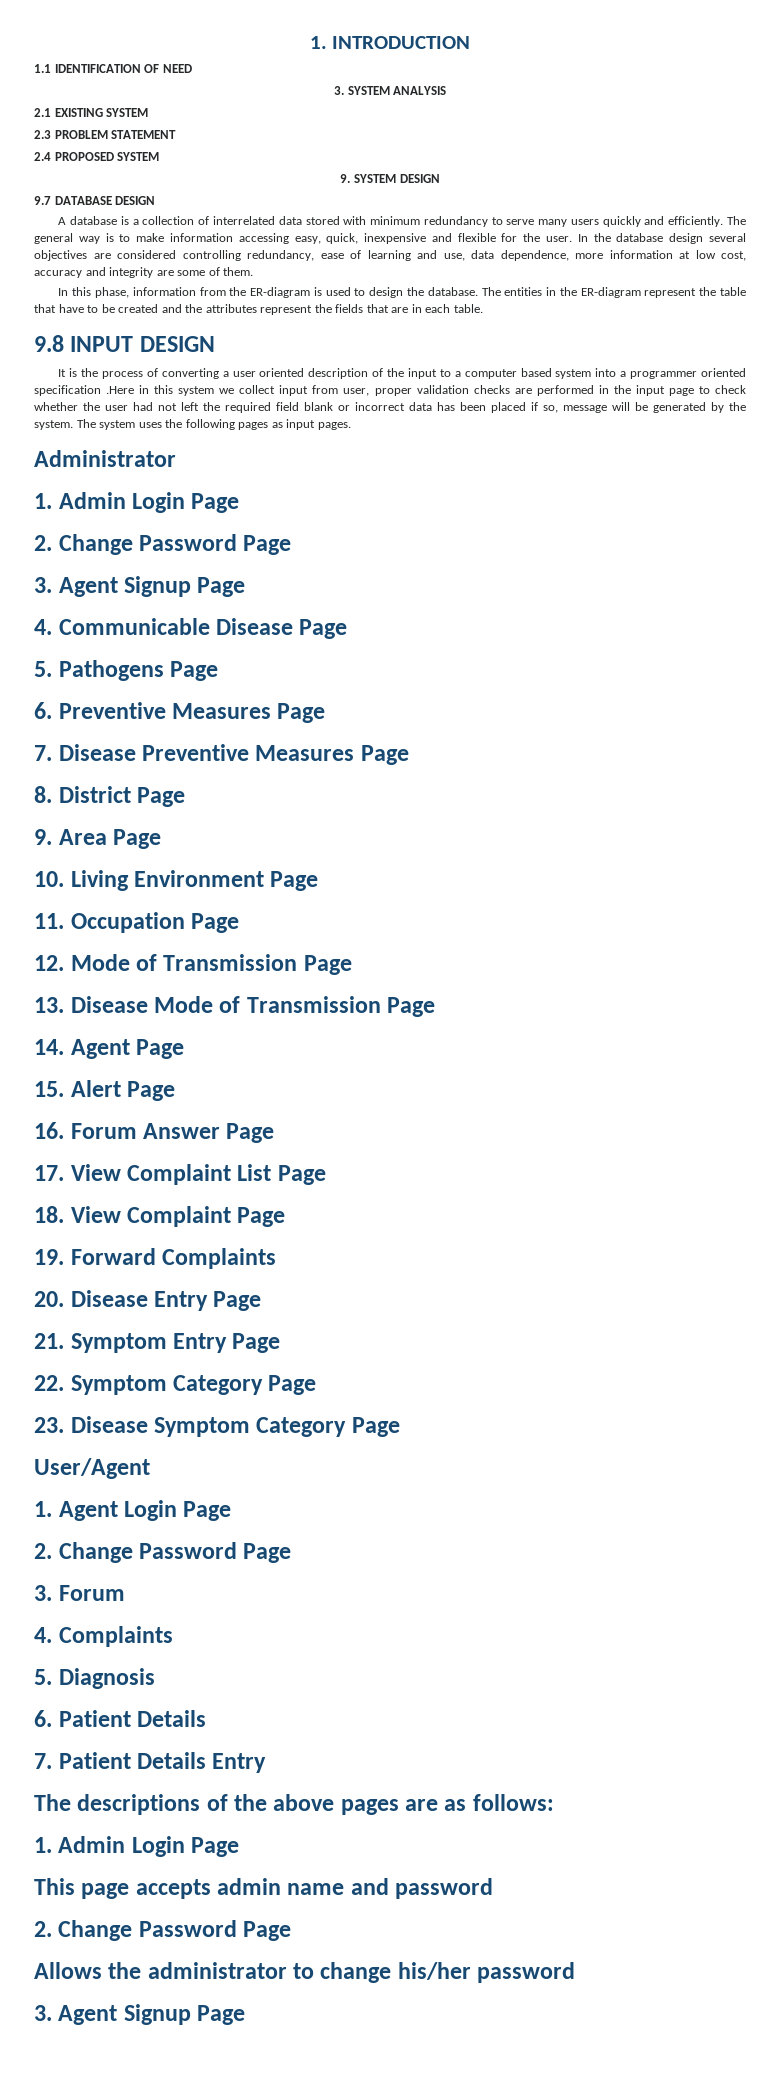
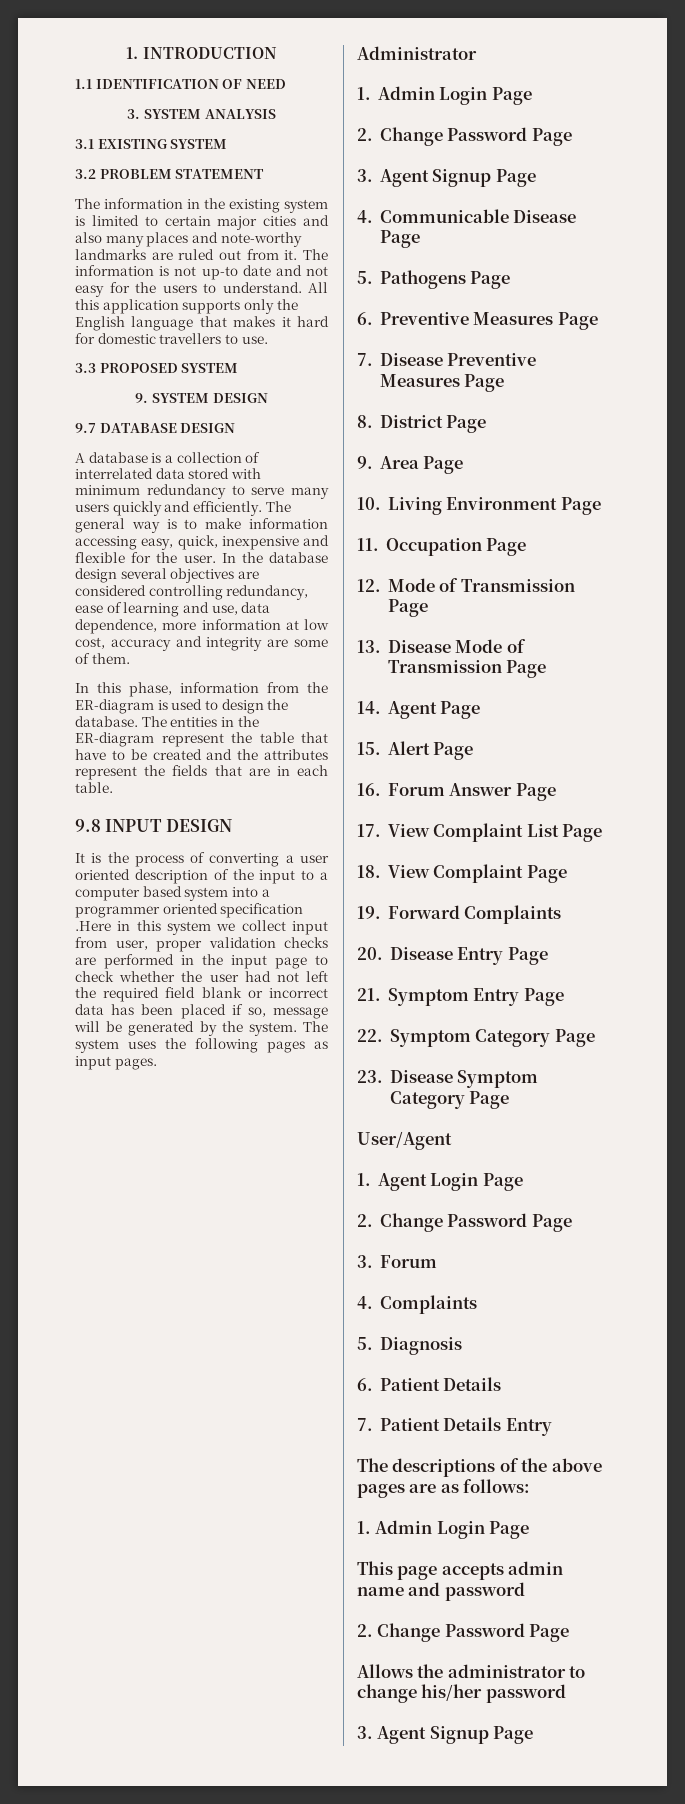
- 2.1 EXISTING SYSTEM
+ 3.1 EXISTING SYSTEM
- 2.3 PROBLEM STATEMENT
+ 3.2 PROBLEM STATEMENT
- 2.4 PROPOSED SYSTEM
+ The information in the existing system is limited to certain major cities and also many places and note-worthy landmarks are ruled out from it. The information is not up-to date and not easy for the users to understand. All this application supports only the English language that makes it hard for domestic travellers to use.
+ 3.3 PROPOSED SYSTEM

